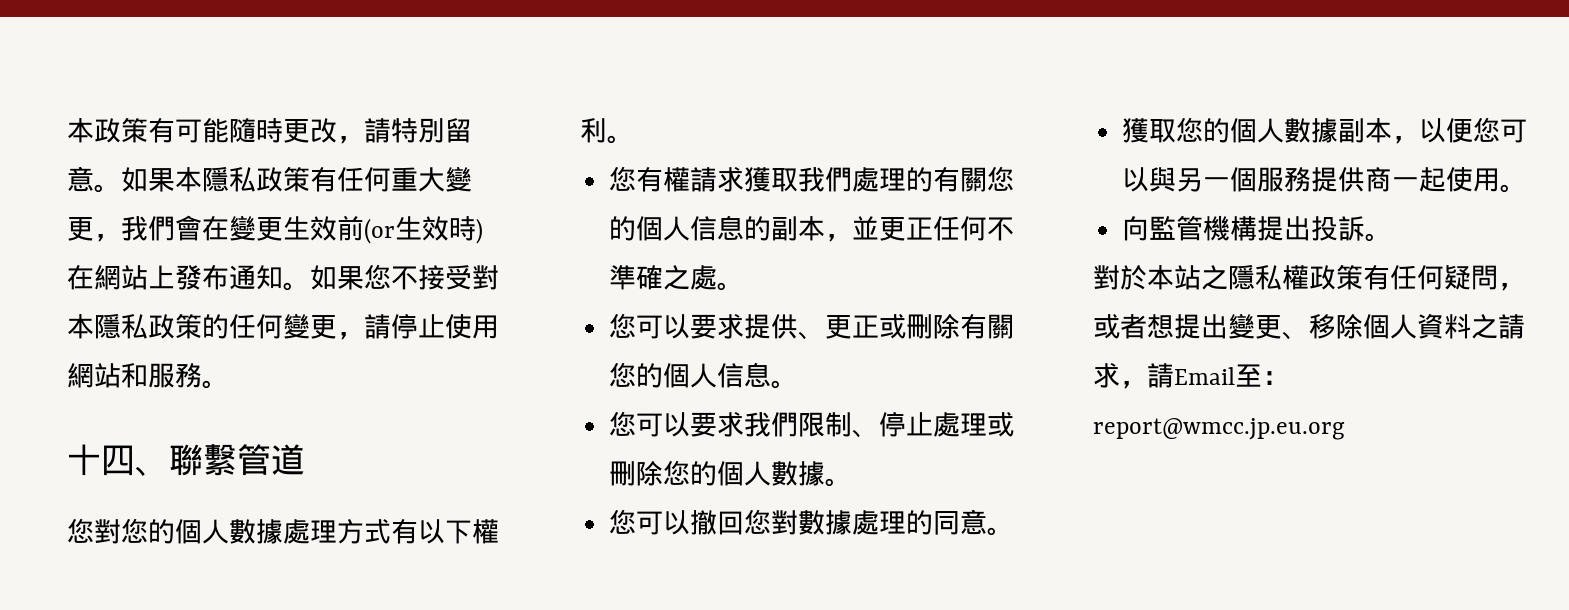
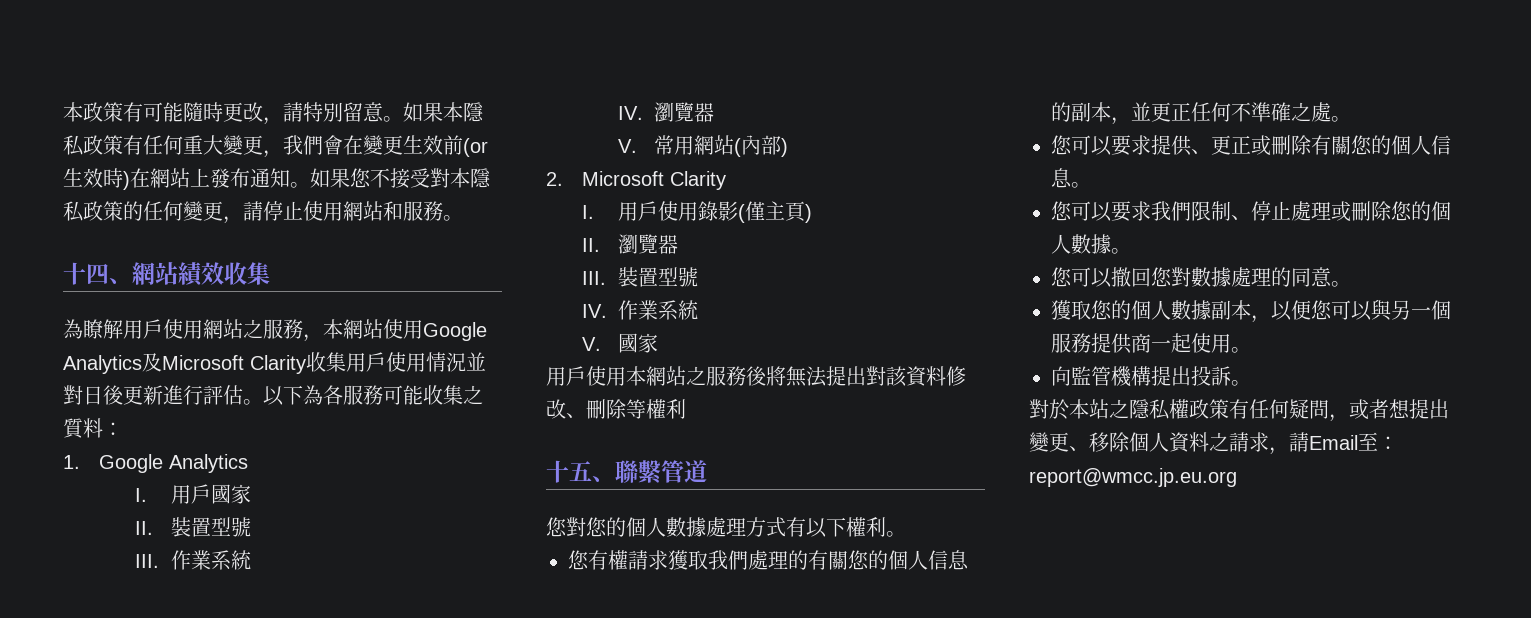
- 十四、聯繫管道
+ 十四、網站績效收集
+ 為瞭解用戶使用網站之服務，本網站使用Google Analytics及Microsoft Clarity收集用戶使用情況並對日後更新進行評估。以下為各服務可能收集之質料：
+ 1. Google Analytics
+ I.用戶國家
+ II.裝置型號
+ III.作業系統
+ IV.瀏覽器
+ V.常用網站(內部)
+ 2. Microsoft Clarity
+ I.用戶使用錄影(僅主頁)
+ II.瀏覽器
+ III.裝置型號
+ IV.作業系統
+ V.國家
+ 用戶使用本網站之服務後將無法提出對該資料修改、刪除等權利
+ 十五、聯繫管道

